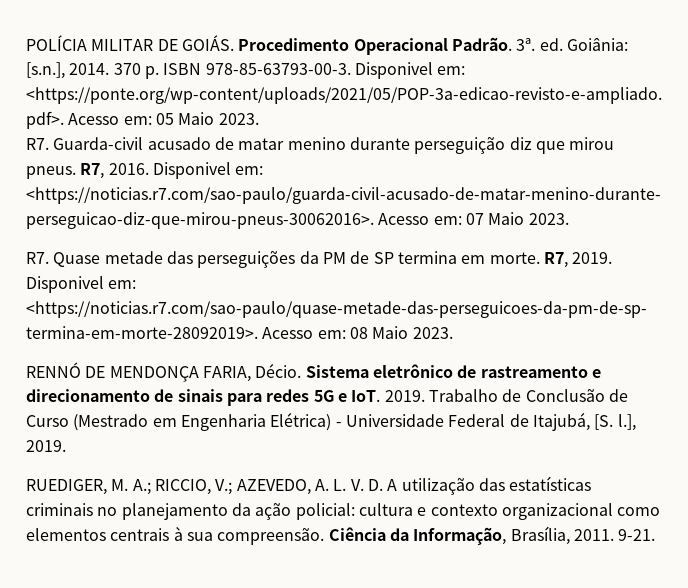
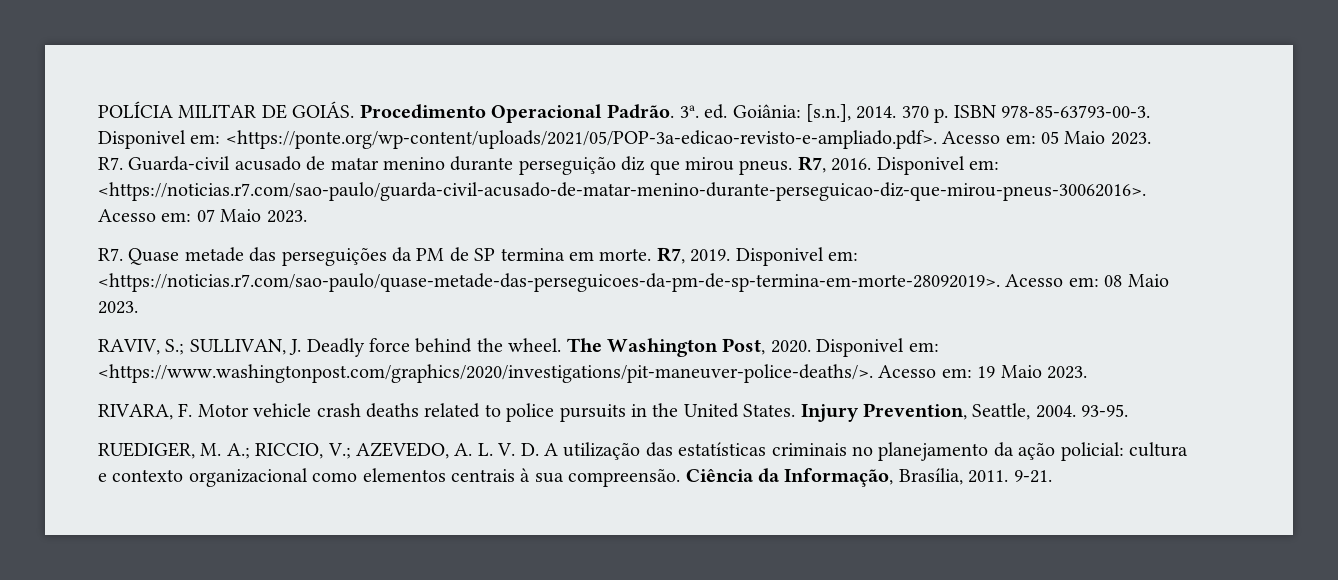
- RENNÓ DE MENDONÇA FARIA, Décio. Sistema eletrônico de rastreamento e direcionamento de sinais para redes 5G e IoT. 2019. Trabalho de Conclusão de Curso (Mestrado em Engenharia Elétrica) - Universidade Federal de Itajubá, [S. l.], 2019.
+ RAVIV, S.; SULLIVAN, J. Deadly force behind the wheel. The Washington Post, 2020. Disponivel em: <https://www.washingtonpost.com/graphics/2020/investigations/pit-maneuver-police-deaths/>. Acesso em: 19 Maio 2023.
+ RIVARA, F. Motor vehicle crash deaths related to police pursuits in the United States. Injury Prevention, Seattle, 2004. 93-95.

